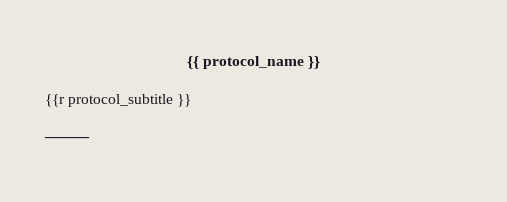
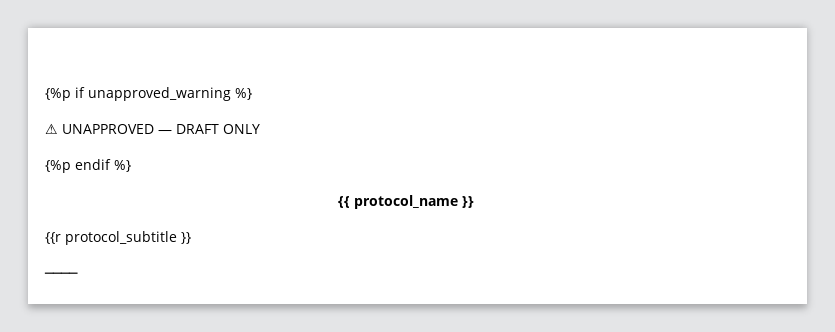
+ {%p if unapproved_warning %}
+ ⚠ UNAPPROVED — DRAFT ONLY
+ {%p endif %}

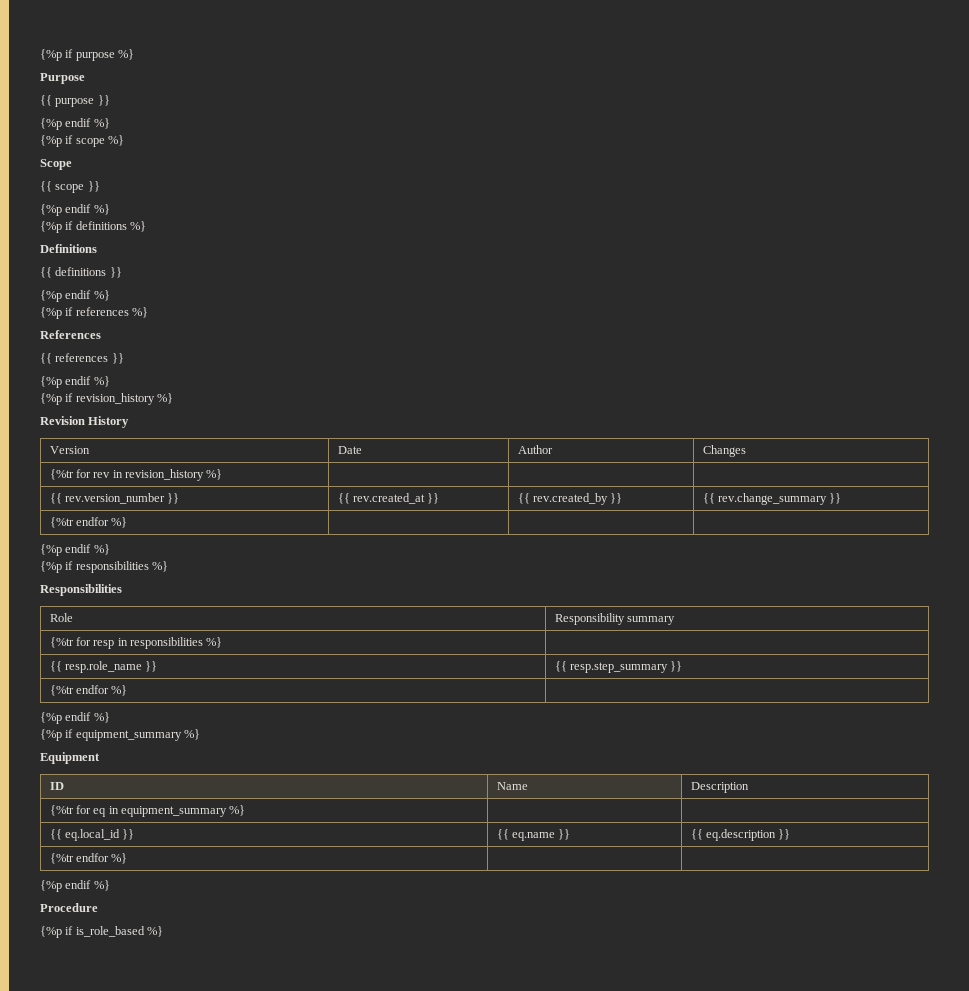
- {%p if unapproved_warning %}
- ⚠ UNAPPROVED — DRAFT ONLY
+ {%p if purpose %}
+ Purpose
+ {{ purpose }}
  {%p endif %}
- {{ protocol_name }}
- {{r protocol_subtitle }}
- ────
+ {%p if scope %}
+ Scope
+ {{ scope }}
+ {%p endif %}
+ {%p if definitions %}
+ Definitions
+ {{ definitions }}
+ {%p endif %}
+ {%p if references %}
+ References
+ {{ references }}
+ {%p endif %}
+ {%p if revision_history %}
+ Revision History
+ Version | Date | Author | Changes
+ {%tr for rev in revision_history %} | | |
+ {{ rev.version_number }} | {{ rev.created_at }} | {{ rev.created_by }} | {{ rev.change_summary }}
+ {%tr endfor %} | | |
+ {%p endif %}
+ {%p if responsibilities %}
+ Responsibilities
+ Role | Responsibility summary
+ {%tr for resp in responsibilities %} |
+ {{ resp.role_name }} | {{ resp.step_summary }}
+ {%tr endfor %} |
+ {%p endif %}
+ {%p if equipment_summary %}
+ Equipment
+ ID | Name | Description
+ {%tr for eq in equipment_summary %} | |
+ {{ eq.local_id }} | {{ eq.name }} | {{ eq.description }}
+ {%tr endfor %} | |
+ {%p endif %}
+ Procedure
+ {%p if is_role_based %}

